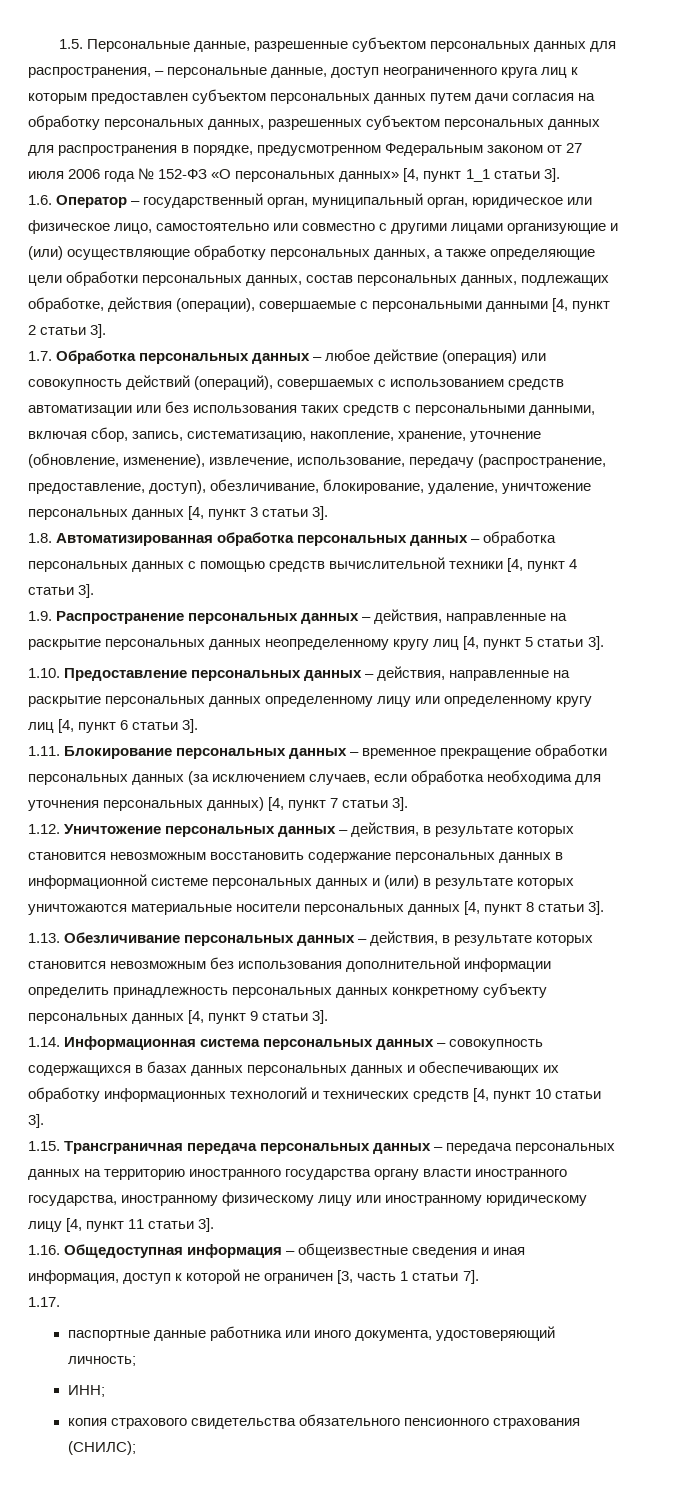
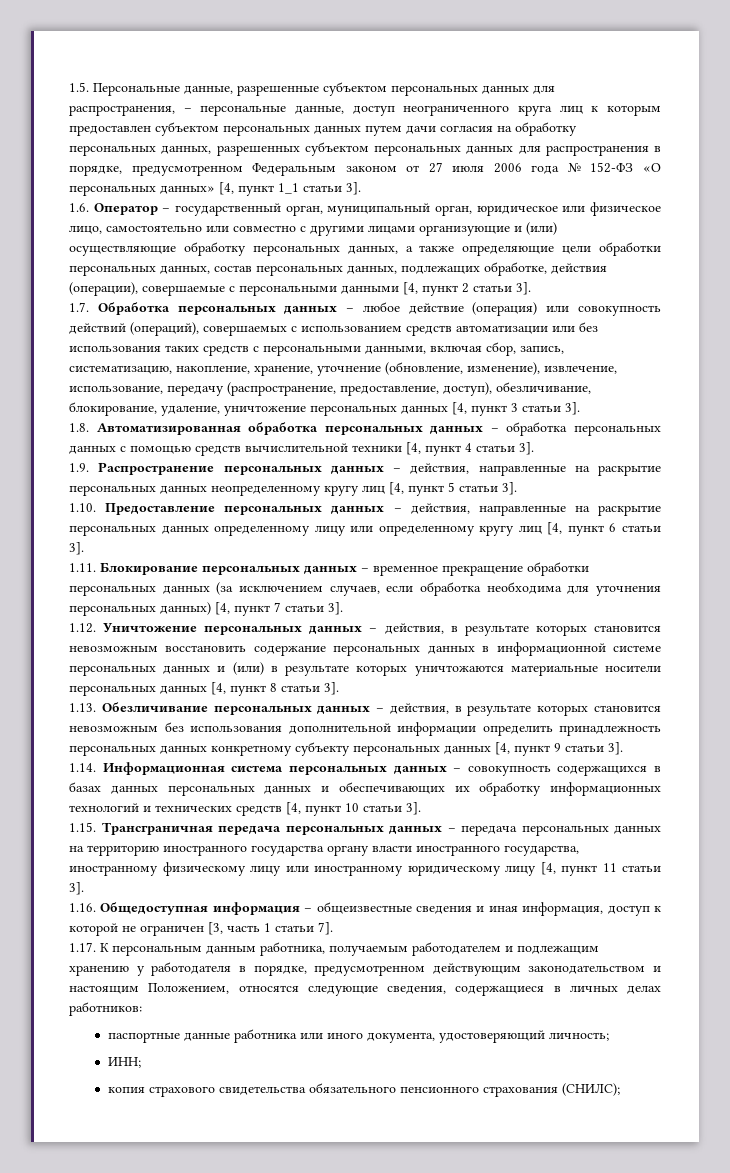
- 1.17.
+ 1.17. К персональным данным работника, получаемым работодателем и подлежащим хранению у работодателя в порядке, предусмотренном действующим законодательством и настоящим Положением, относятся следующие сведения, содержащиеся в личных делах работников:

